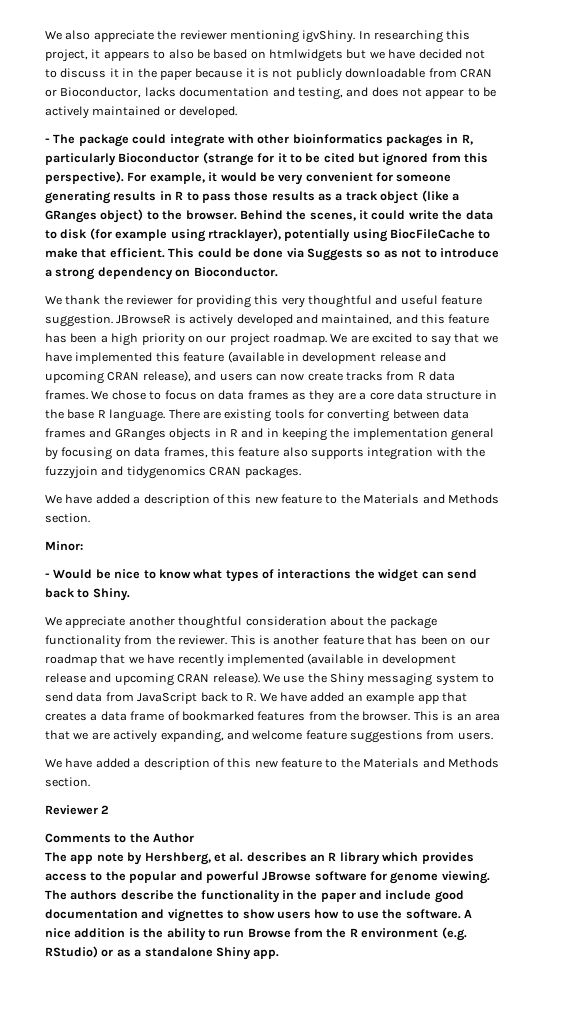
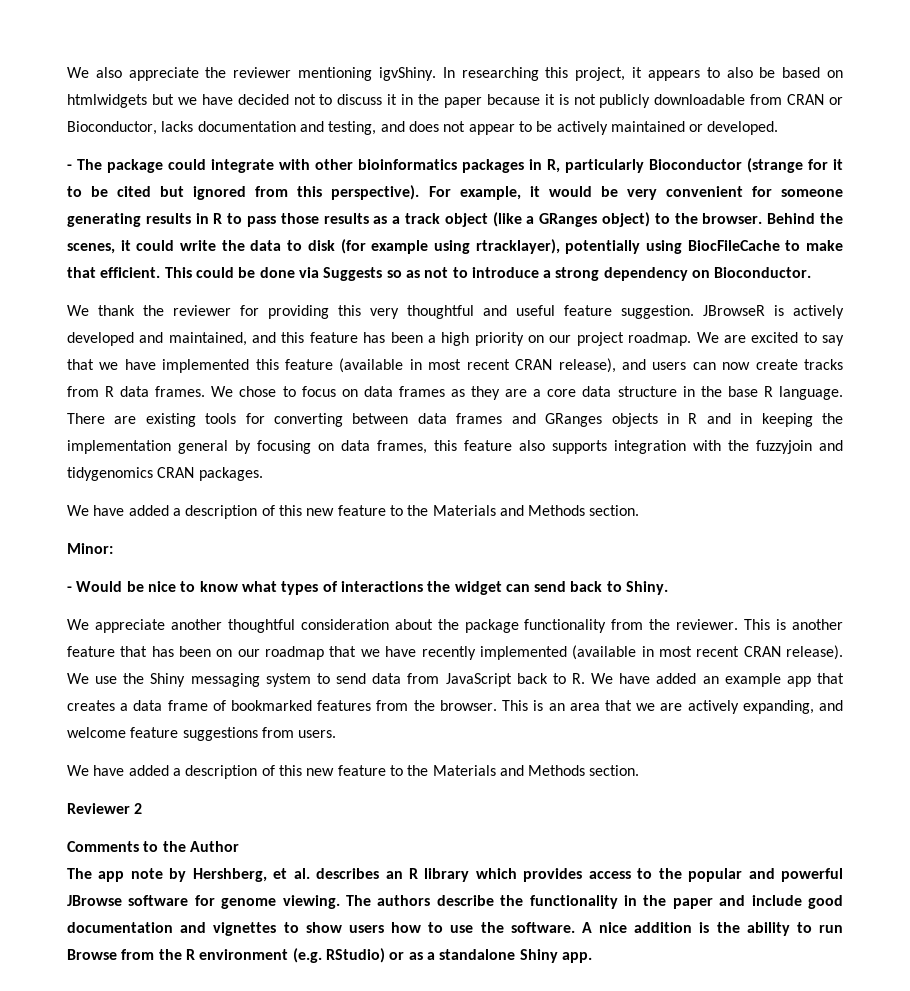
- We are excited to say that we have implemented this feature (available in development release and upcoming CRAN release), and users can now create tracks from R data frames.
+ We are excited to say that we have implemented this feature (available in most recent CRAN release), and users can now create tracks from R data frames.
- This is another feature that has been on our roadmap that we have recently implemented (available in development release and upcoming CRAN release).
+ This is another feature that has been on our roadmap that we have recently implemented (available in most recent CRAN release).

